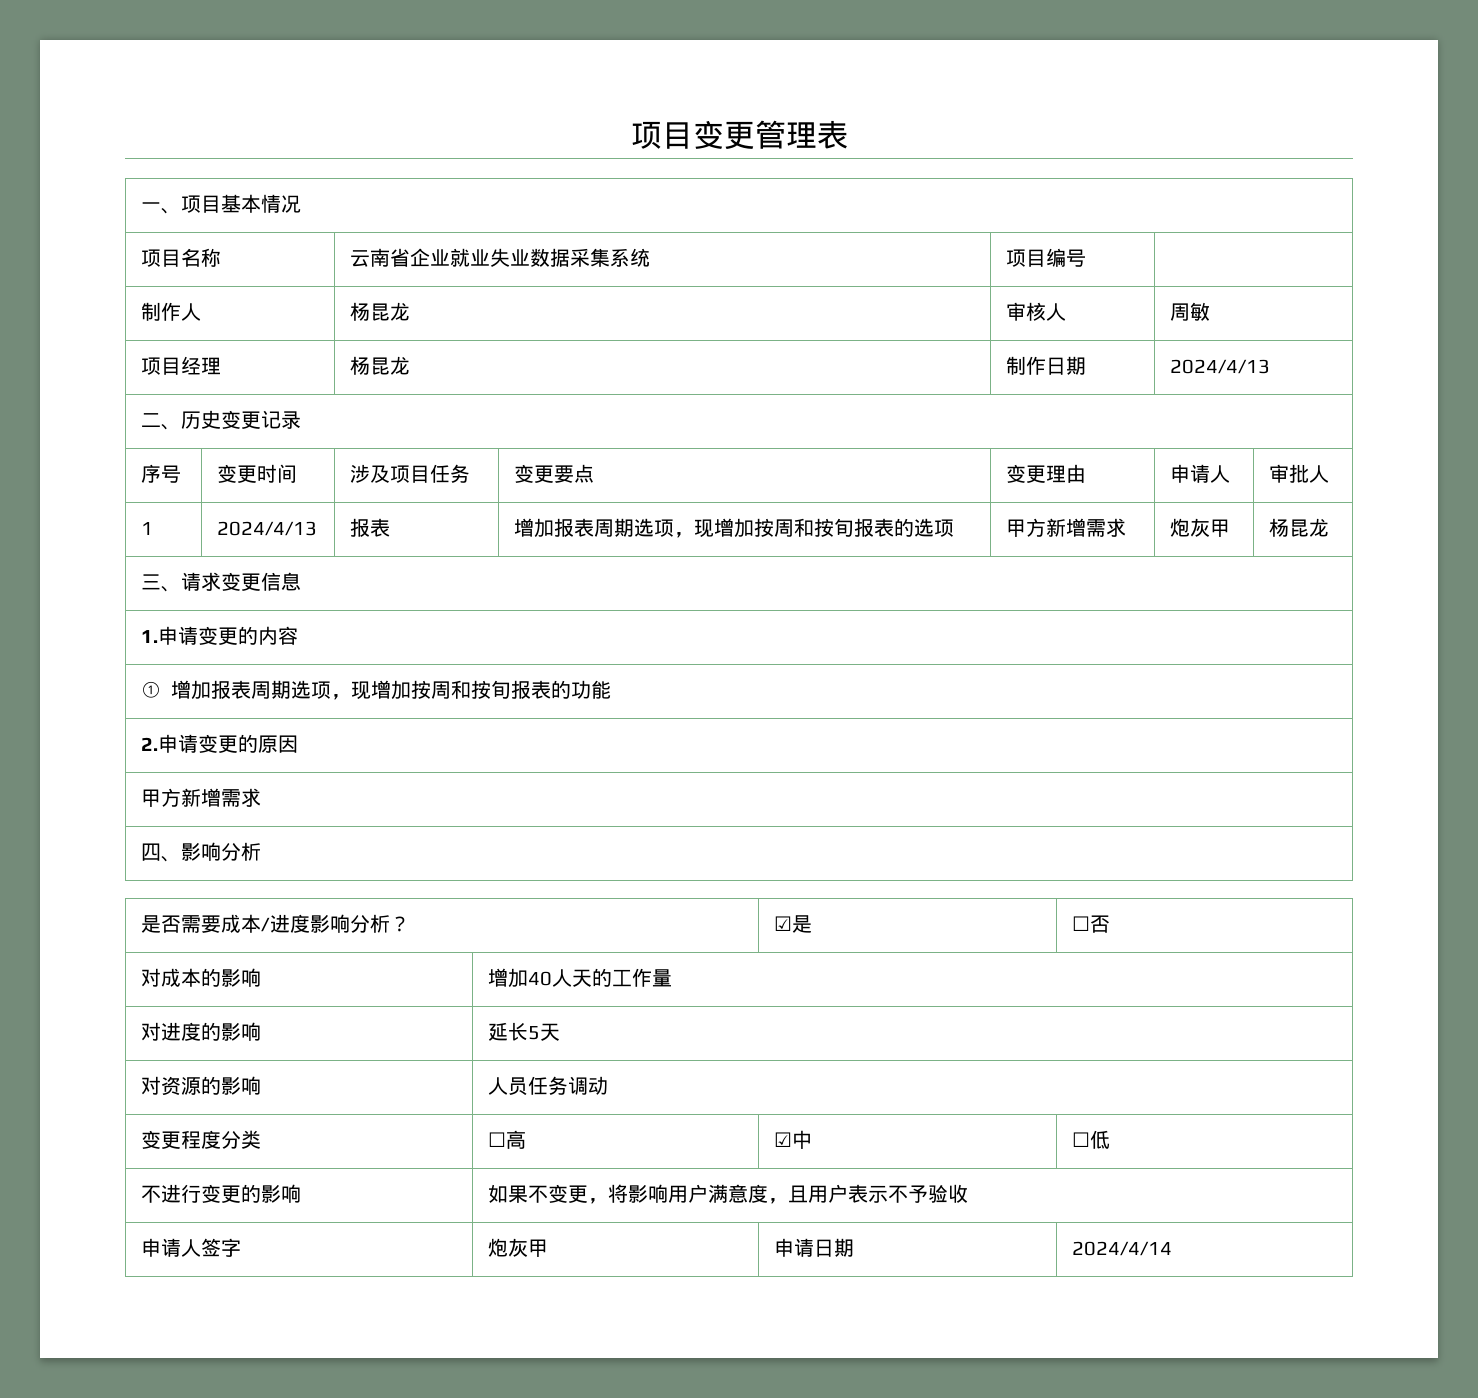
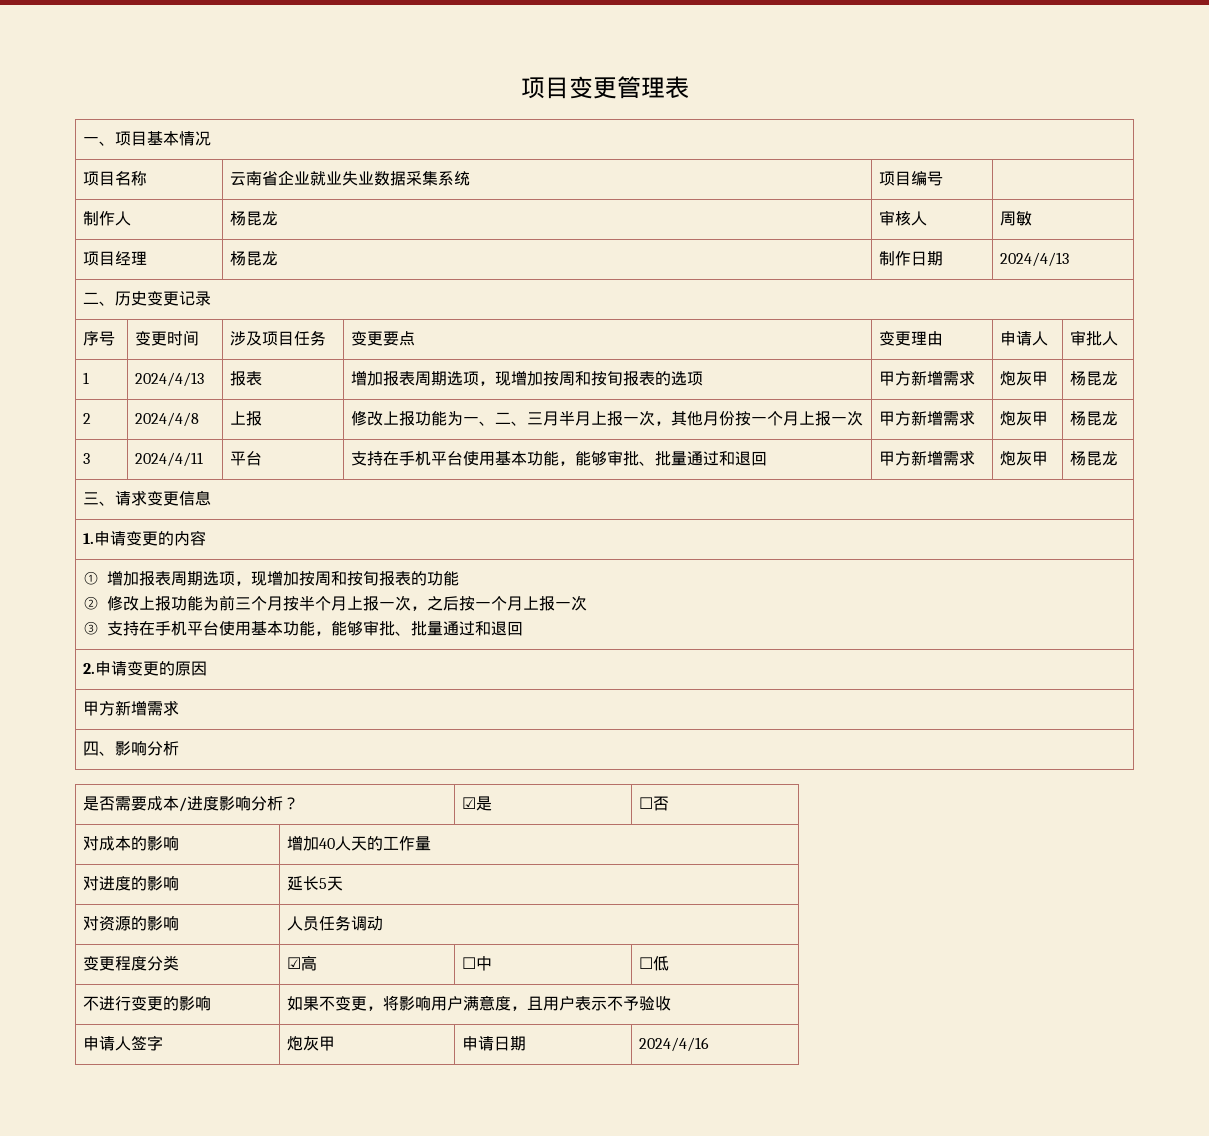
+ 2 | 2024/4/8 | 上报 | 修改上报功能为一、二、三月半月上报一次，其他月份按一个月上报一次 | 甲方新增需求 | 炮灰甲 | 杨昆龙
+ 3 | 2024/4/11 | 平台 | 支持在手机平台使用基本功能，能够审批、批量通过和退回 | 甲方新增需求 | 炮灰甲 | 杨昆龙
+ ②修改上报功能为前三个月按半个月上报一次，之后按一个月上报一次
+ ③支持在手机平台使用基本功能，能够审批、批量通过和退回
- 变更程度分类 | ☐高 | ☑中 | ☐低
+ 变更程度分类 | ☑高 | ☐中 | ☐低
- 申请人签字 | 炮灰甲 | 申请日期 | 2024/4/14
+ 申请人签字 | 炮灰甲 | 申请日期 | 2024/4/16

